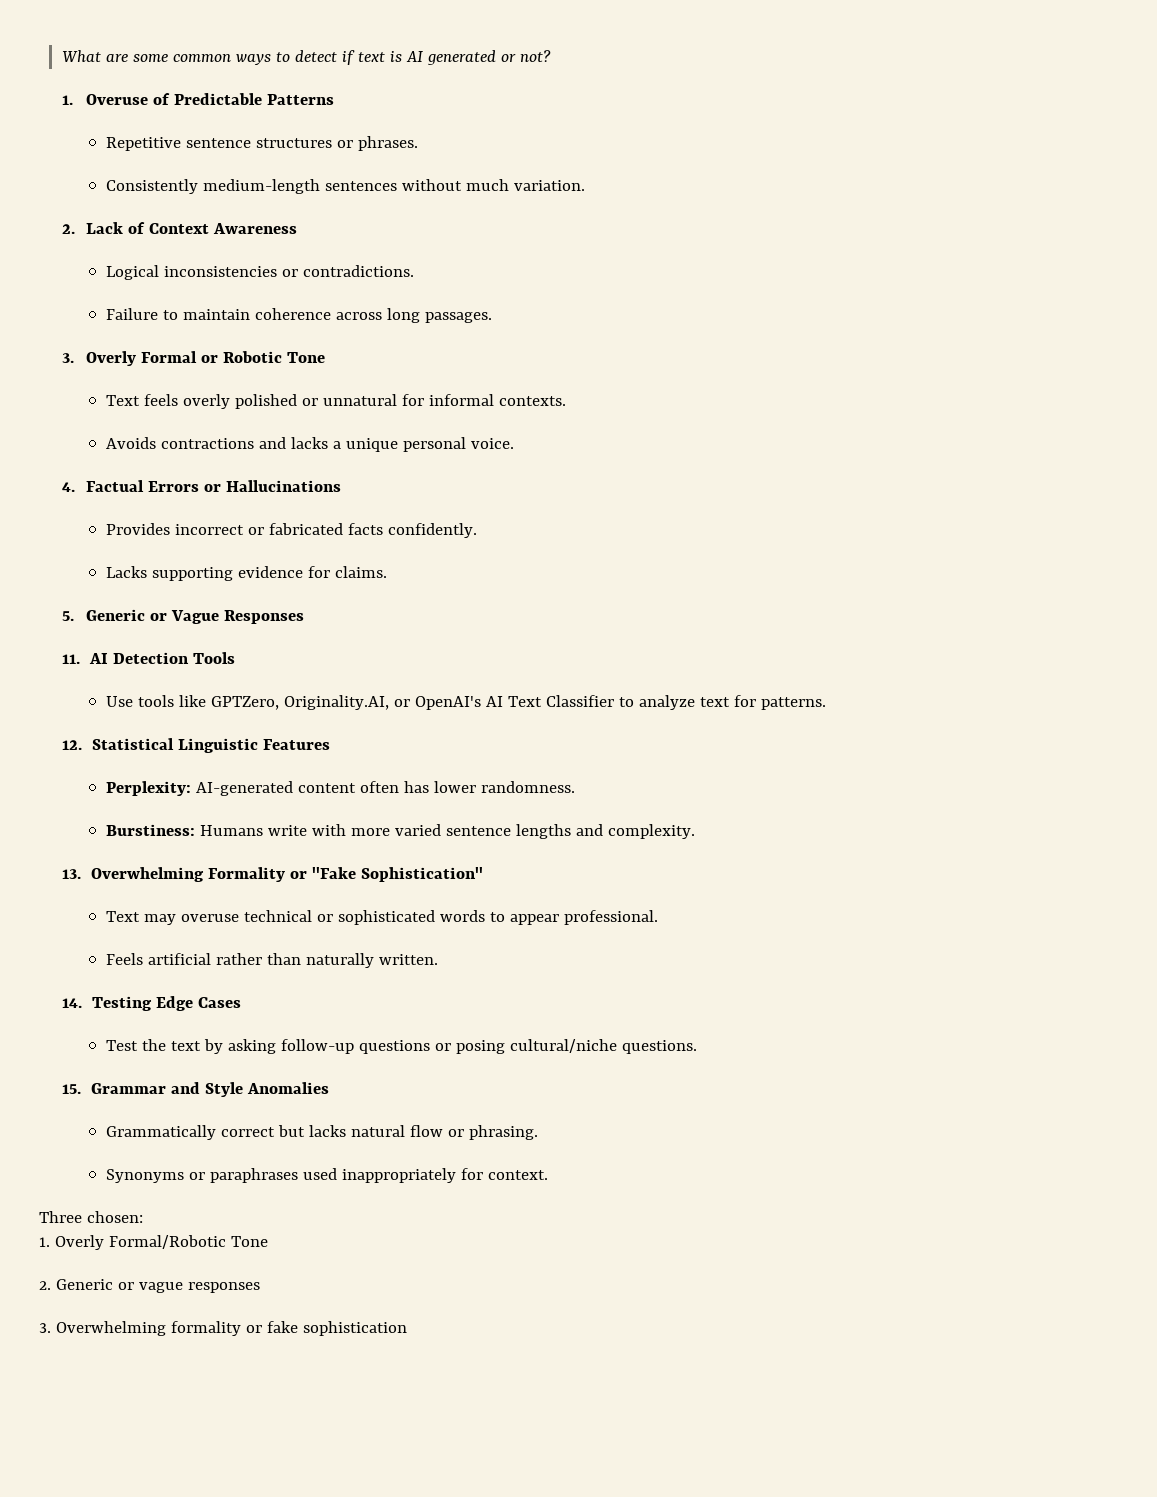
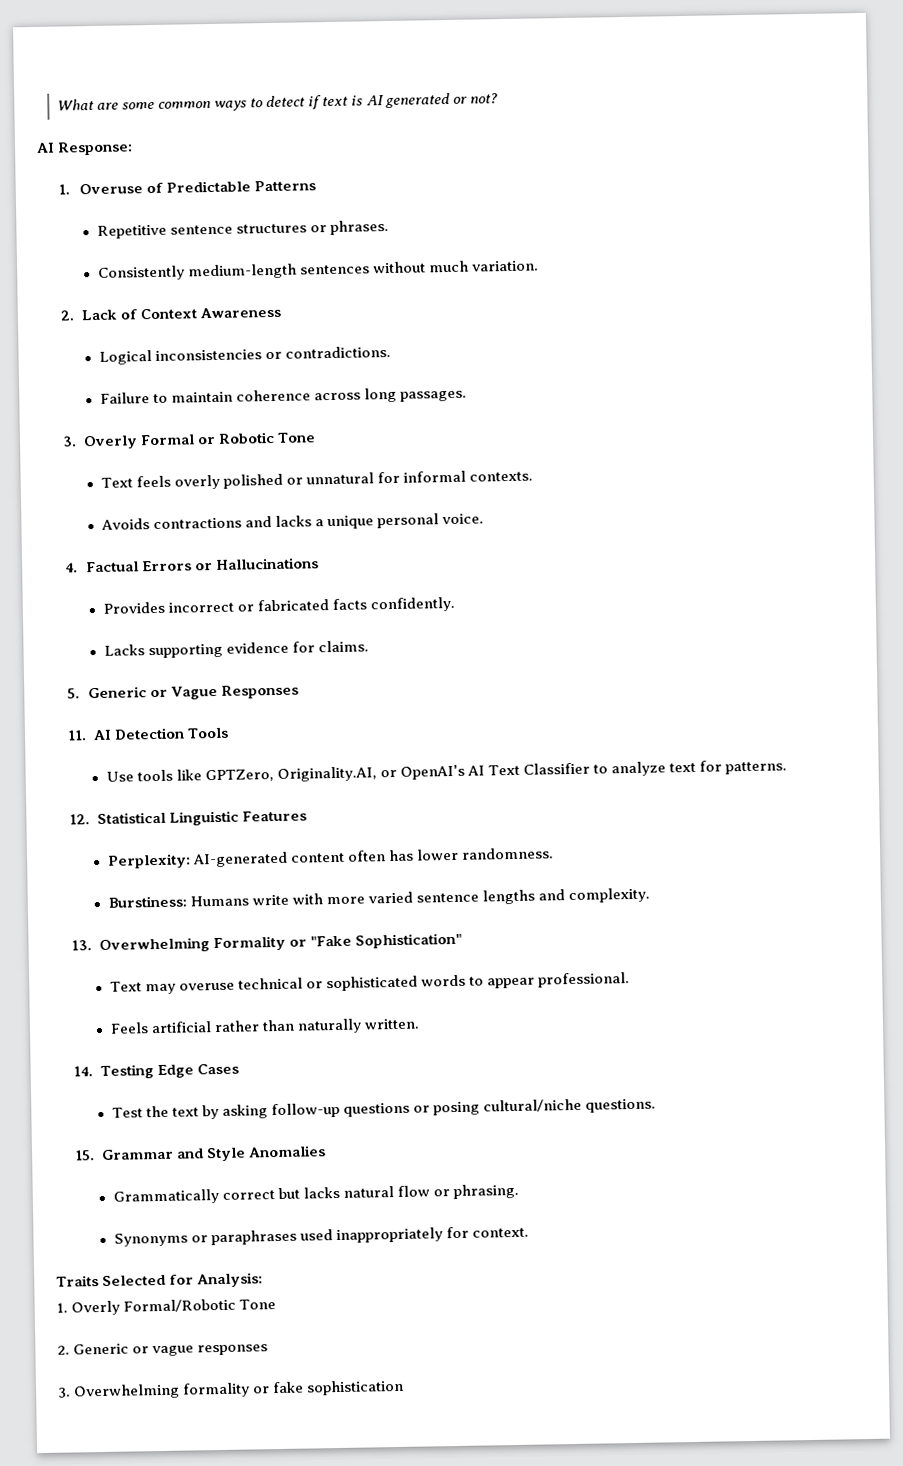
+ AI Response:
- Three chosen:
+ Traits Selected for Analysis:

